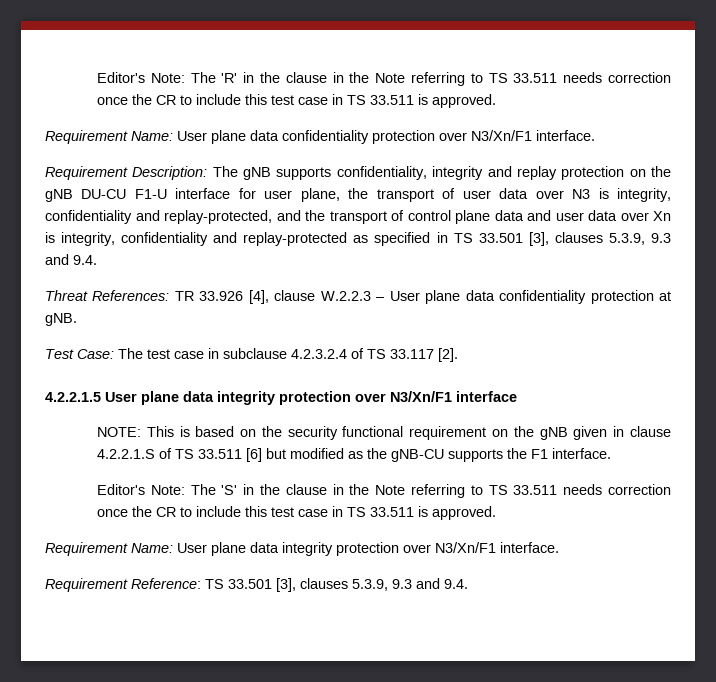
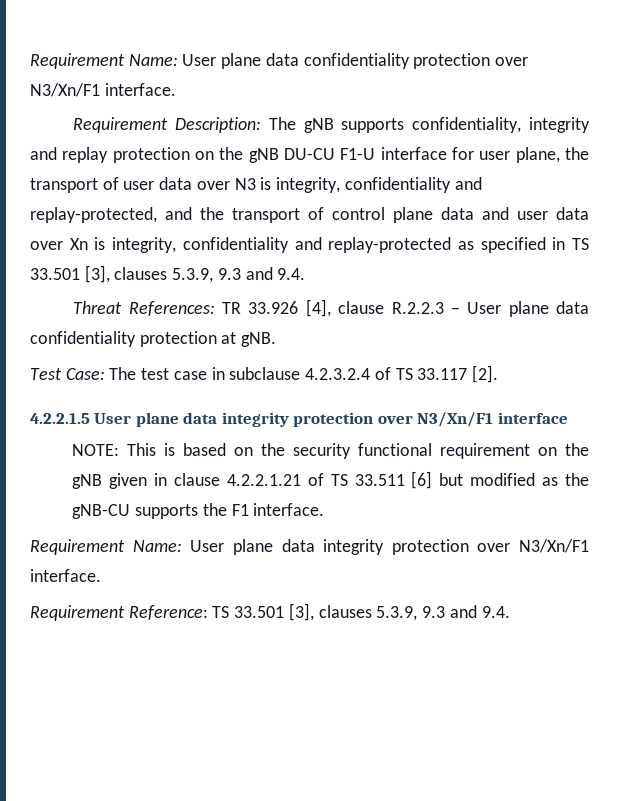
- Editor's Note: The 'R' in the clause in the Note referring to TS 33.511 needs correction once the CR to include this test case in TS 33.511 is approved.
- Threat References: TR 33.926 [4], clause W.2.2.3 – User plane data confidentiality protection at gNB.
+ Threat References: TR 33.926 [4], clause R.2.2.3 – User plane data confidentiality protection at gNB.
- NOTE: This is based on the security functional requirement on the gNB given in clause 4.2.2.1.S of TS 33.511 [6] but modified as the gNB-CU supports the F1 interface.
+ NOTE: This is based on the security functional requirement on the gNB given in clause 4.2.2.1.21 of TS 33.511 [6] but modified as the gNB-CU supports the F1 interface.
- Editor's Note: The 'S' in the clause in the Note referring to TS 33.511 needs correction once the CR to include this test case in TS 33.511 is approved.

